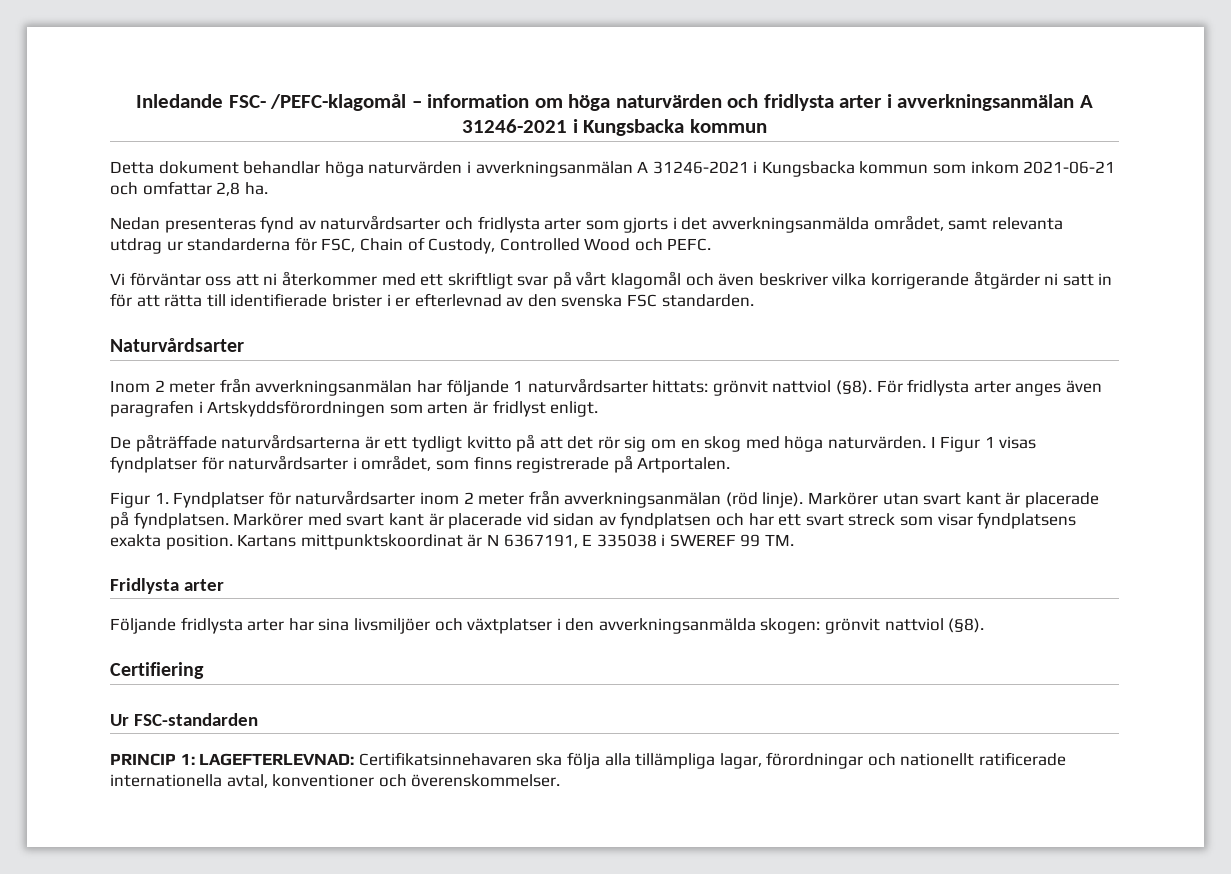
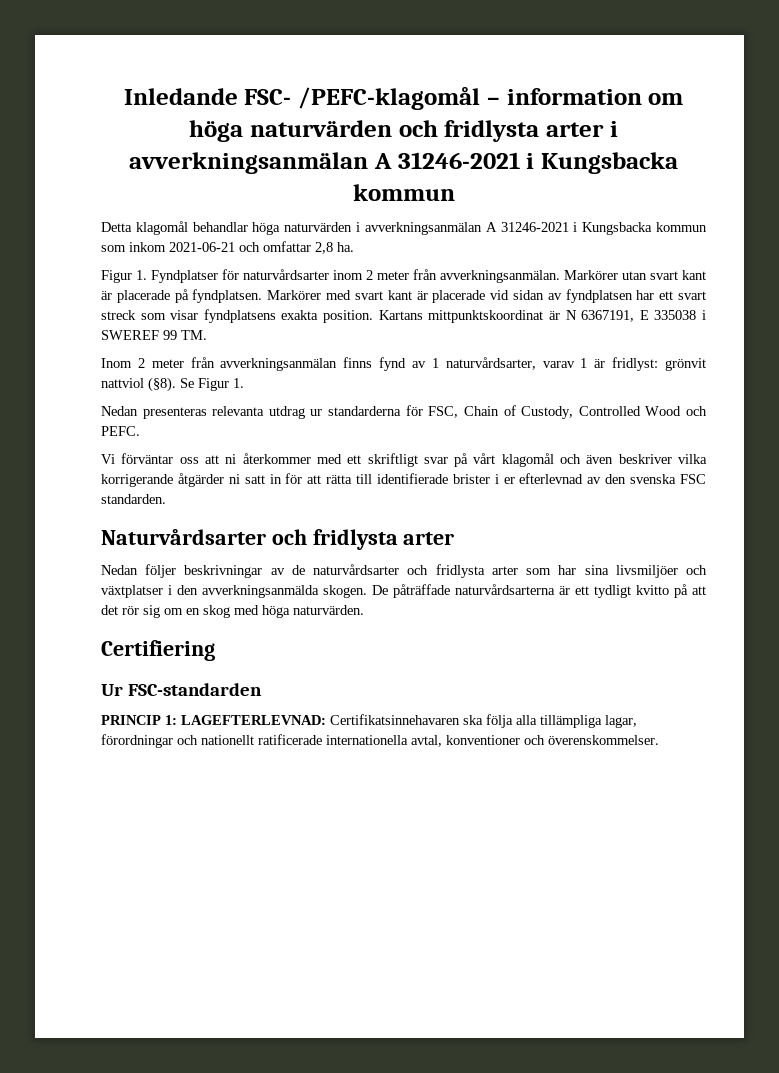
- Detta dokument behandlar höga naturvärden i avverkningsanmälan A 31246-2021 i Kungsbacka kommun som inkom 2021-06-21 och omfattar 2,8 ha.
+ Detta klagomål behandlar höga naturvärden i avverkningsanmälan A 31246-2021 i Kungsbacka kommun som inkom 2021-06-21 och omfattar 2,8 ha.
- Nedan presenteras fynd av naturvårdsarter och fridlysta arter som gjorts i det avverkningsanmälda området, samt relevanta utdrag ur standarderna för FSC, Chain of Custody, Controlled Wood och PEFC.
+ Figur 1. Fyndplatser för naturvårdsarter inom 2 meter från avverkningsanmälan. Markörer utan svart kant är placerade på fyndplatsen. Markörer med svart kant är placerade vid sidan av fyndplatsen har ett svart streck som visar fyndplatsens exakta position. Kartans mittpunktskoordinat är N 6367191, E 335038 i SWEREF 99 TM.
+ Inom 2 meter från avverkningsanmälan finns fynd av 1 naturvårdsarter, varav 1 är fridlyst: grönvit nattviol (§8). Se Figur 1.
+ Nedan presenteras relevanta utdrag ur standarderna för FSC, Chain of Custody, Controlled Wood och PEFC.
- Naturvårdsarter
- Inom 2 meter från avverkningsanmälan har följande 1 naturvårdsarter hittats: grönvit nattviol (§8). För fridlysta arter anges även paragrafen i Artskyddsförordningen som arten är fridlyst enligt.
- De påträffade naturvårdsarterna är ett tydligt kvitto på att det rör sig om en skog med höga naturvärden. I Figur 1 visas fyndplatser för naturvårdsarter i området, som finns registrerade på Artportalen.
- Figur 1. Fyndplatser för naturvårdsarter inom 2 meter från avverkningsanmälan (röd linje). Markörer utan svart kant är placerade på fyndplatsen. Markörer med svart kant är placerade vid sidan av fyndplatsen och har ett svart streck som visar fyndplatsens exakta position. Kartans mittpunktskoordinat är N 6367191, E 335038 i SWEREF 99 TM.
- Fridlysta arter
- Följande fridlysta arter har sina livsmiljöer och växtplatser i den avverkningsanmälda skogen: grönvit nattviol (§8).
+ Naturvårdsarter och fridlysta arter
+ Nedan följer beskrivningar av de naturvårdsarter och fridlysta arter som har sina livsmiljöer och växtplatser i den avverkningsanmälda skogen. De påträffade naturvårdsarterna är ett tydligt kvitto på att det rör sig om en skog med höga naturvärden.

